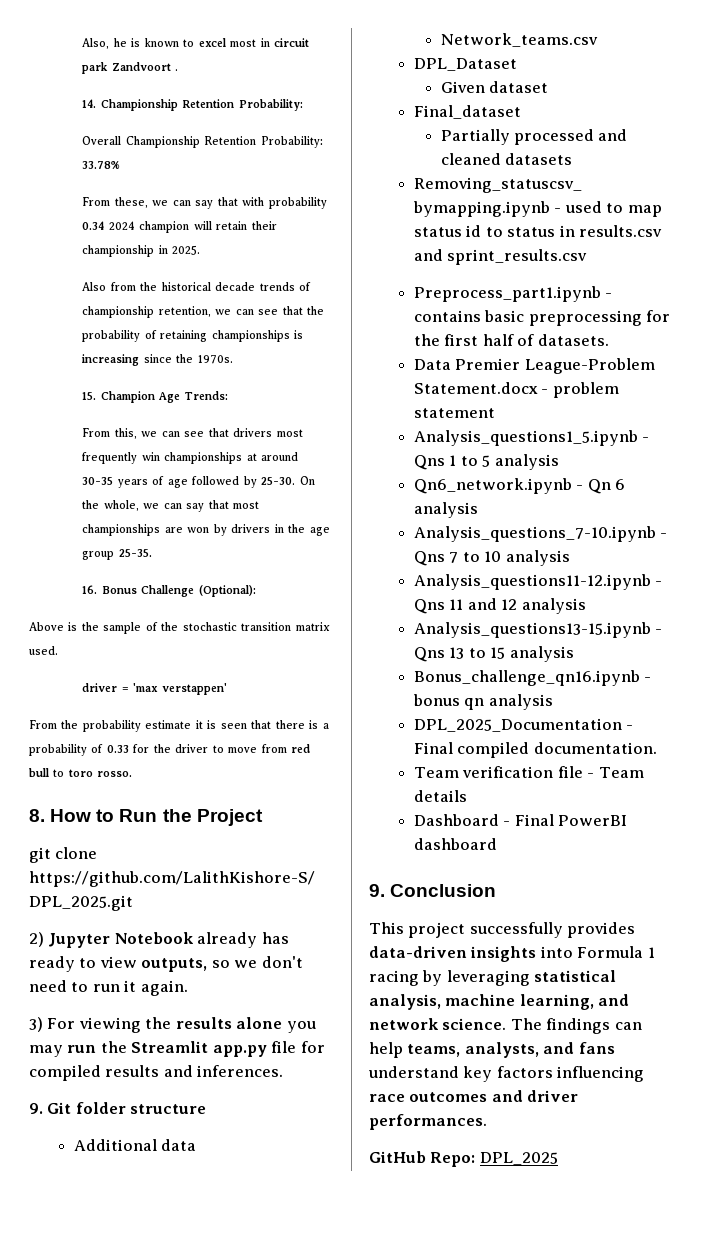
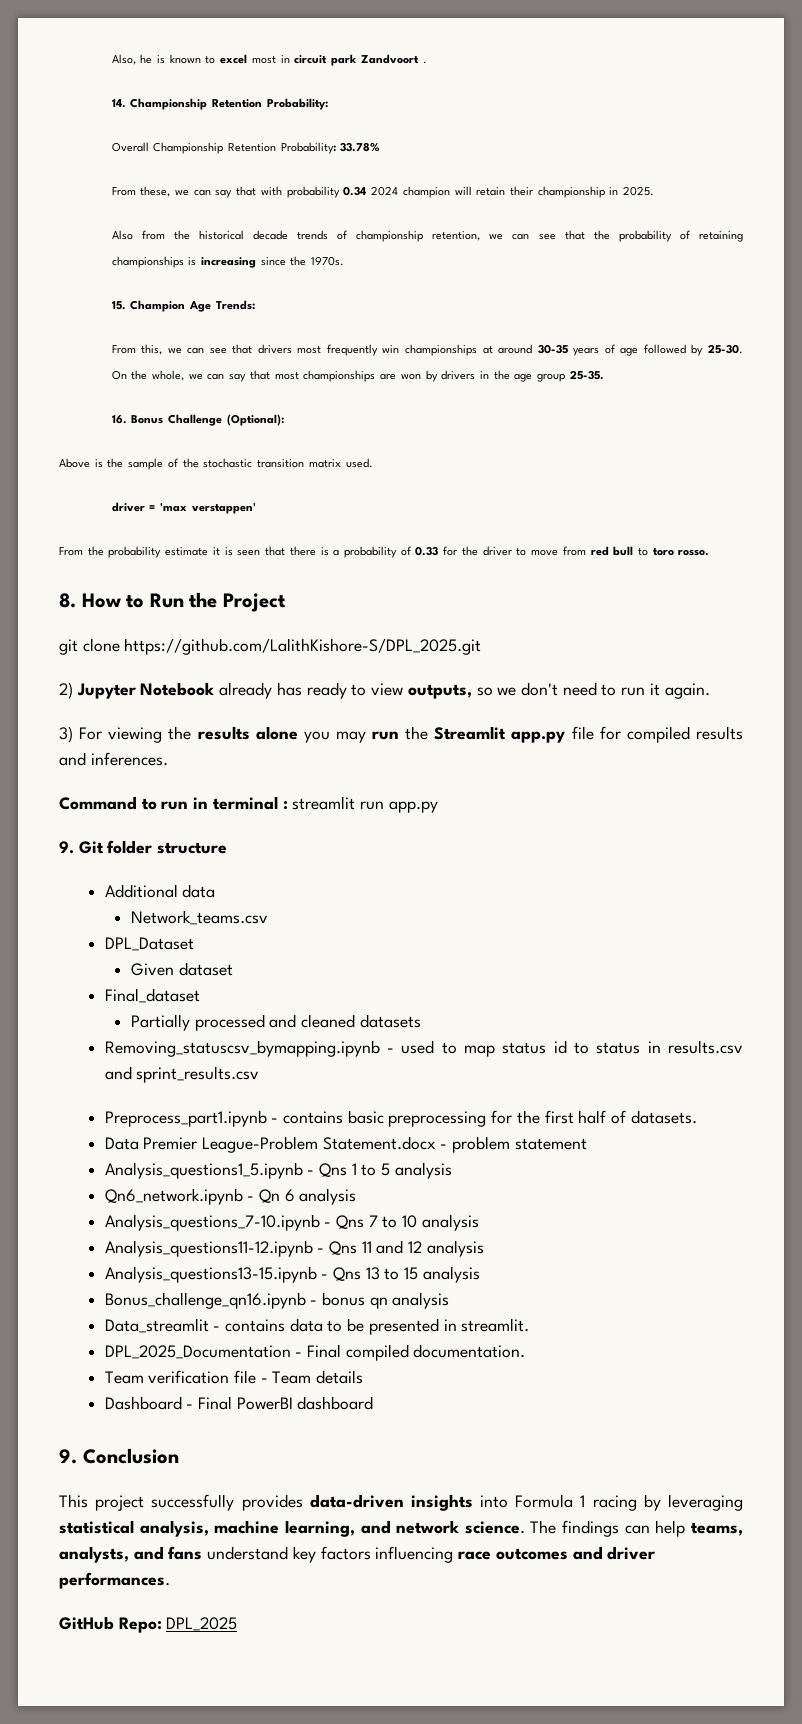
+ Command to run in terminal : streamlit run app.py
+ Data_streamlit - contains data to be presented in streamlit.

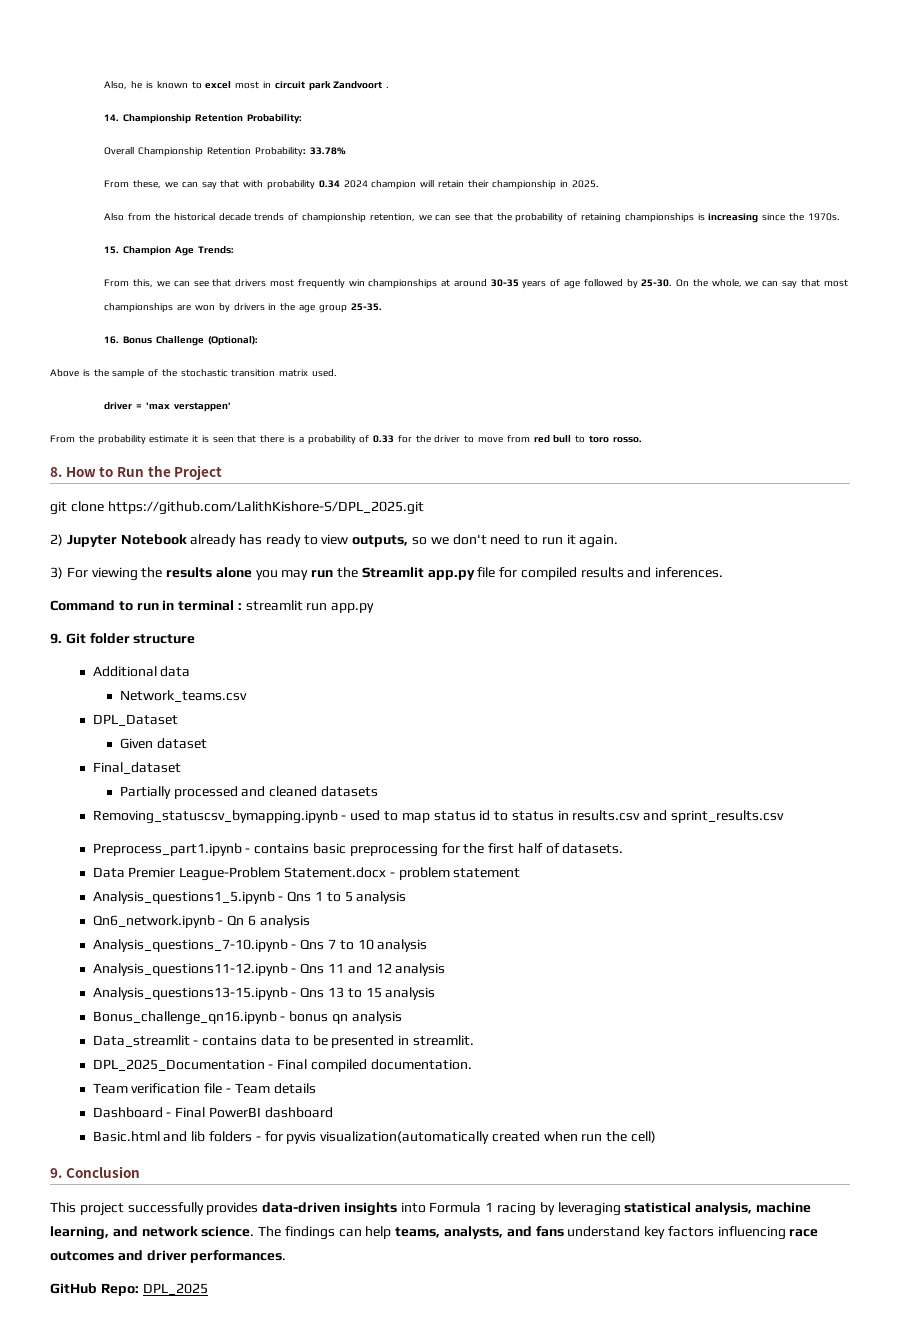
+ Basic.html and lib folders - for pyvis visualization(automatically created when run the cell)

